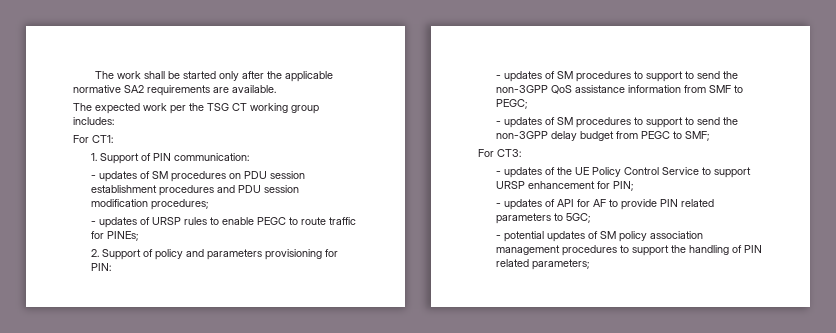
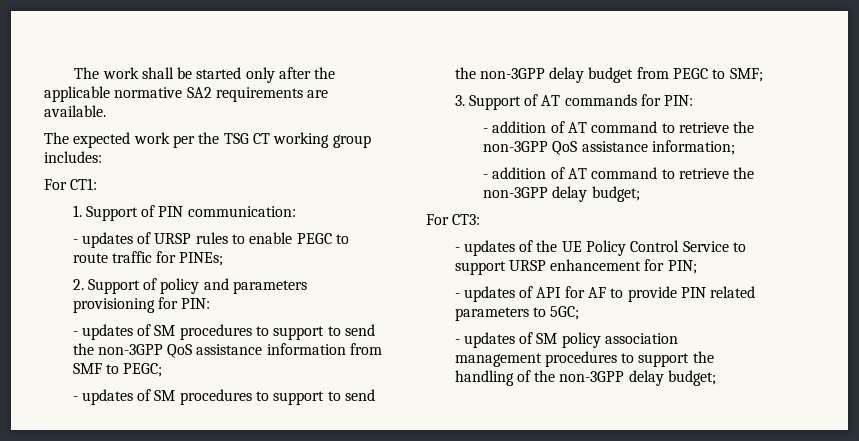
- - updates of SM procedures on PDU session establishment procedures and PDU session modification procedures;
+ 3. Support of AT commands for PIN:
+ - addition of AT command to retrieve the non-3GPP QoS assistance information;
+ - addition of AT command to retrieve the non-3GPP delay budget;
- - potential updates of SM policy association management procedures to support the handling of PIN related parameters;
+ - updates of SM policy association management procedures to support the handling of the non-3GPP delay budget;

